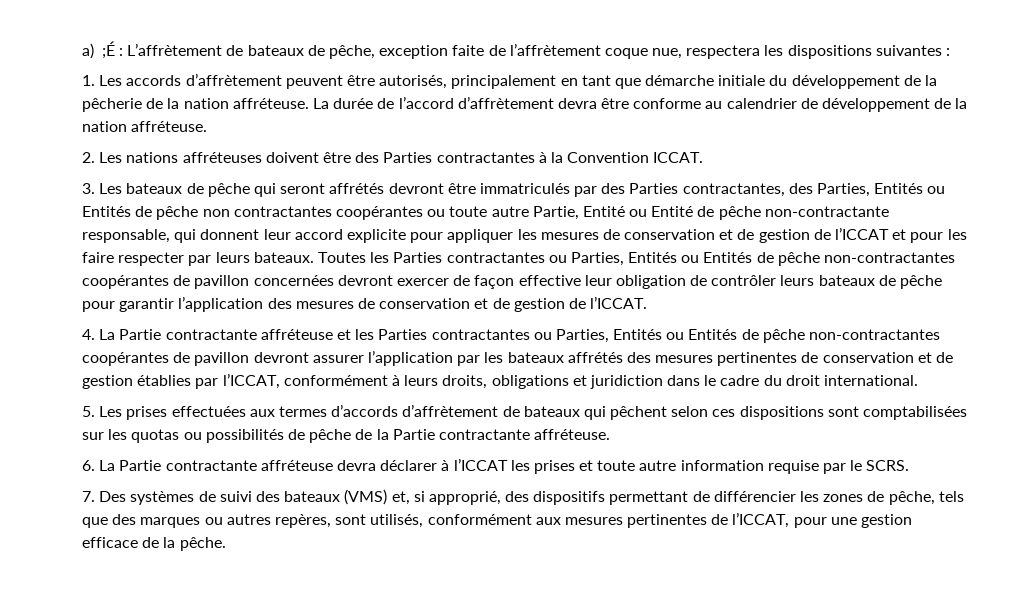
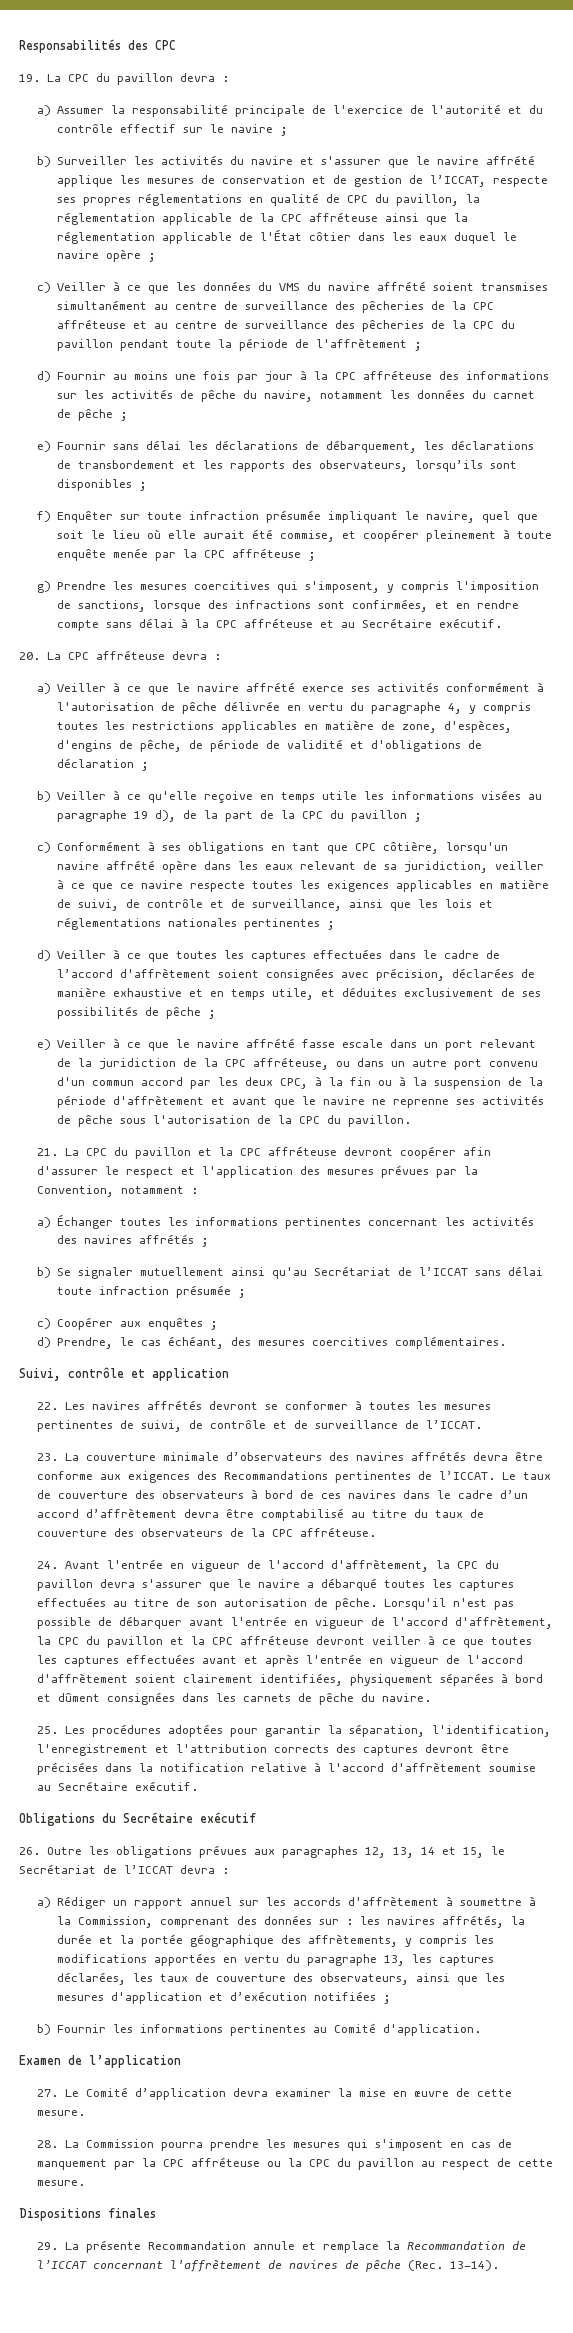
- a) ;É : L’affrètement de bateaux de pêche, exception faite de l’affrètement coque nue, respectera les dispositions suivantes :
- 1. Les accords d’affrètement peuvent être autorisés, principalement en tant que démarche initiale du développement de la pêcherie de la nation affréteuse. La durée de l’accord d’affrètement devra être conforme au calendrier de développement de la nation affréteuse.
- 2. Les nations affréteuses doivent être des Parties contractantes à la Convention ICCAT.
- 3. Les bateaux de pêche qui seront affrétés devront être immatriculés par des Parties contractantes, des Parties, Entités ou Entités de pêche non contractantes coopérantes ou toute autre Partie, Entité ou Entité de pêche non-contractante responsable, qui donnent leur accord explicite pour appliquer les mesures de conservation et de gestion de l’ICCAT et pour les faire respecter par leurs bateaux. Toutes les Parties contractantes ou Parties, Entités ou Entités de pêche non-contractantes coopérantes de pavillon concernées devront exercer de façon effective leur obligation de contrôler leurs bateaux de pêche pour garantir l’application des mesures de conservation et de gestion de l’ICCAT.
+ Responsabilités des CPC
+ 19. La CPC du pavillon devra :
+ a) Assumer la responsabilité principale de l'exercice de l'autorité et du contrôle effectif sur le navire ;
+ b) Surveiller les activités du navire et s'assurer que le navire affrété applique les mesures de conservation et de gestion de l’ICCAT, respecte ses propres réglementations en qualité de CPC du pavillon, la réglementation applicable de la CPC affréteuse ainsi que la réglementation applicable de l'État côtier dans les eaux duquel le navire opère ;
+ c) Veiller à ce que les données du VMS du navire affrété soient transmises simultanément au centre de surveillance des pêcheries de la CPC affréteuse et au centre de surveillance des pêcheries de la CPC du pavillon pendant toute la période de l'affrètement ;
+ d) Fournir au moins une fois par jour à la CPC affréteuse des informations sur les activités de pêche du navire, notamment les données du carnet de pêche ;
+ e) Fournir sans délai les déclarations de débarquement, les déclarations de transbordement et les rapports des observateurs, lorsqu’ils sont disponibles ;
+ f) Enquêter sur toute infraction présumée impliquant le navire, quel que soit le lieu où elle aurait été commise, et coopérer pleinement à toute enquête menée par la CPC affréteuse ;
+ g) Prendre les mesures coercitives qui s'imposent, y compris l'imposition de sanctions, lorsque des infractions sont confirmées, et en rendre compte sans délai à la CPC affréteuse et au Secrétaire exécutif.
+ 20. La CPC affréteuse devra :
+ a) Veiller à ce que le navire affrété exerce ses activités conformément à l'autorisation de pêche délivrée en vertu du paragraphe 4, y compris toutes les restrictions applicables en matière de zone, d'espèces, d'engins de pêche, de période de validité et d'obligations de déclaration ;
+ b) Veiller à ce qu'elle reçoive en temps utile les informations visées au paragraphe 19 d), de la part de la CPC du pavillon ;
+ c) Conformément à ses obligations en tant que CPC côtière, lorsqu'un navire affrété opère dans les eaux relevant de sa juridiction, veiller à ce que ce navire respecte toutes les exigences applicables en matière de suivi, de contrôle et de surveillance, ainsi que les lois et réglementations nationales pertinentes ;
+ d) Veiller à ce que toutes les captures effectuées dans le cadre de l’accord d'affrètement soient consignées avec précision, déclarées de manière exhaustive et en temps utile, et déduites exclusivement de ses possibilités de pêche ;
+ e) Veiller à ce que le navire affrété fasse escale dans un port relevant de la juridiction de la CPC affréteuse, ou dans un autre port convenu d'un commun accord par les deux CPC, à la fin ou à la suspension de la période d'affrètement et avant que le navire ne reprenne ses activités de pêche sous l'autorisation de la CPC du pavillon.
+ 21. La CPC du pavillon et la CPC affréteuse devront coopérer afin d'assurer le respect et l'application des mesures prévues par la Convention, notamment :
+ a) Échanger toutes les informations pertinentes concernant les activités des navires affrétés ;
+ b) Se signaler mutuellement ainsi qu'au Secrétariat de l’ICCAT sans délai toute infraction présumée ;
+ c) Coopérer aux enquêtes ;
+ d) Prendre, le cas échéant, des mesures coercitives complémentaires.
+ Suivi, contrôle et application
+ 22. Les navires affrétés devront se conformer à toutes les mesures pertinentes de suivi, de contrôle et de surveillance de l’ICCAT.
- 4. La Partie contractante affréteuse et les Parties contractantes ou Parties, Entités ou Entités de pêche non-contractantes coopérantes de pavillon devront assurer l’application par les bateaux affrétés des mesures pertinentes de conservation et de gestion établies par l’ICCAT, conformément à leurs droits, obligations et juridiction dans le cadre du droit international.
- 5. Les prises effectuées aux termes d’accords d’affrètement de bateaux qui pêchent selon ces dispositions sont comptabilisées sur les quotas ou possibilités de pêche de la Partie contractante affréteuse.
- 6. La Partie contractante affréteuse devra déclarer à l’ICCAT les prises et toute autre information requise par le SCRS.
- 7. Des systèmes de suivi des bateaux (VMS) et, si approprié, des dispositifs permettant de différencier les zones de pêche, tels que des marques ou autres repères, sont utilisés, conformément aux mesures pertinentes de l’ICCAT, pour une gestion efficace de la pêche.
+ 23. La couverture minimale d’observateurs des navires affrétés devra être conforme aux exigences des Recommandations pertinentes de l’ICCAT. Le taux de couverture des observateurs à bord de ces navires dans le cadre d’un accord d’affrètement devra être comptabilisé au titre du taux de couverture des observateurs de la CPC affréteuse.
+ 24. Avant l'entrée en vigueur de l'accord d'affrètement, la CPC du pavillon devra s'assurer que le navire a débarqué toutes les captures effectuées au titre de son autorisation de pêche. Lorsqu'il n'est pas possible de débarquer avant l'entrée en vigueur de l'accord d'affrètement, la CPC du pavillon et la CPC affréteuse devront veiller à ce que toutes les captures effectuées avant et après l'entrée en vigueur de l'accord d'affrètement soient clairement identifiées, physiquement séparées à bord et dûment consignées dans les carnets de pêche du navire.
+ 25. Les procédures adoptées pour garantir la séparation, l'identification, l'enregistrement et l'attribution corrects des captures devront être précisées dans la notification relative à l'accord d'affrètement soumise au Secrétaire exécutif.
+ Obligations du Secrétaire exécutif
+ 26. Outre les obligations prévues aux paragraphes 12, 13, 14 et 15, le Secrétariat de l’ICCAT devra :
+ a) Rédiger un rapport annuel sur les accords d'affrètement à soumettre à la Commission, comprenant des données sur : les navires affrétés, la durée et la portée géographique des affrètements, y compris les modifications apportées en vertu du paragraphe 13, les captures déclarées, les taux de couverture des observateurs, ainsi que les mesures d'application et d’exécution notifiées ;
+ b) Fournir les informations pertinentes au Comité d'application.
+ Examen de l’application
+ 27. Le Comité d’application devra examiner la mise en œuvre de cette mesure.
+ 28. La Commission pourra prendre les mesures qui s'imposent en cas de manquement par la CPC affréteuse ou la CPC du pavillon au respect de cette mesure.
+ Dispositions finales
+ 29. La présente Recommandation annule et remplace la Recommandation de l’ICCAT concernant l'affrètement de navires de pêche (Rec. 13-14).

